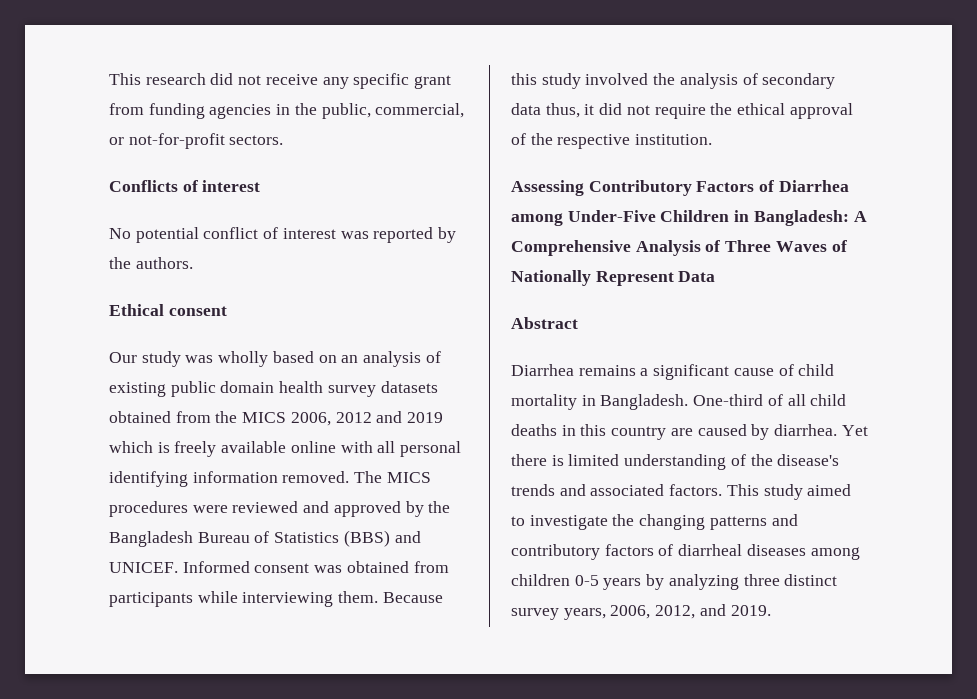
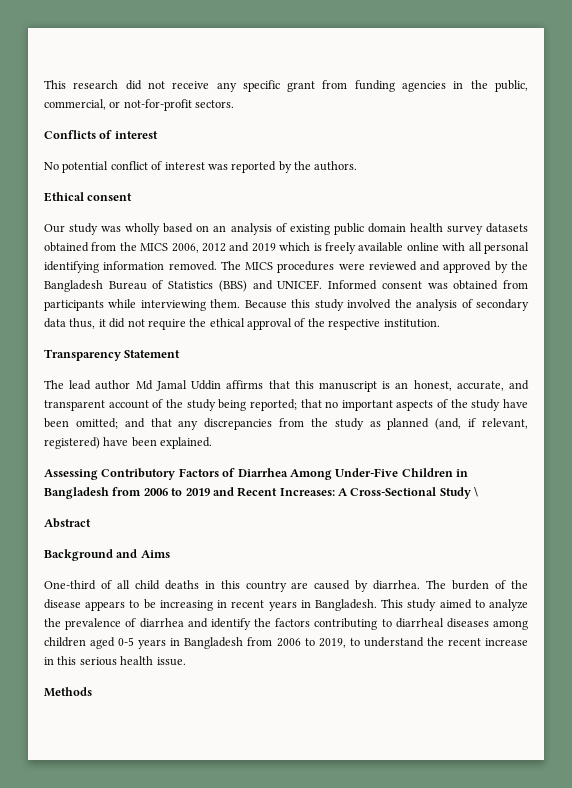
+ Transparency Statement
+ The lead author Md Jamal Uddin affirms that this manuscript is an honest, accurate, and transparent account of the study being reported; that no important aspects of the study have been omitted; and that any discrepancies from the study as planned (and, if relevant, registered) have been explained.
- Assessing Contributory Factors of Diarrhea among Under-Five Children in Bangladesh: A Comprehensive Analysis of Three Waves of Nationally Represent Data
+ Assessing Contributory Factors of Diarrhea Among Under-Five Children in Bangladesh from 2006 to 2019 and Recent Increases: A Cross-Sectional Study \
  Abstract
- Diarrhea remains a significant cause of child mortality in Bangladesh. One-third of all child deaths in this country are caused by diarrhea.
+ Background and Aims
+ One-third of all child deaths in this country are caused by diarrhea.
- Yet there is limited understanding of the disease's trends and associated factors. This study aimed to investigate the changing patterns and contributory factors of diarrheal diseases among children 0-5 years by analyzing three distinct survey years, 2006, 2012, and 2019.
+ The burden of the disease appears to be increasing in recent years in Bangladesh. This study aimed to analyze the prevalence of diarrhea and identify the factors contributing to diarrheal diseases among children aged 0-5 years in Bangladesh from 2006 to 2019, to understand the recent increase in this serious health issue.
+ Methods

